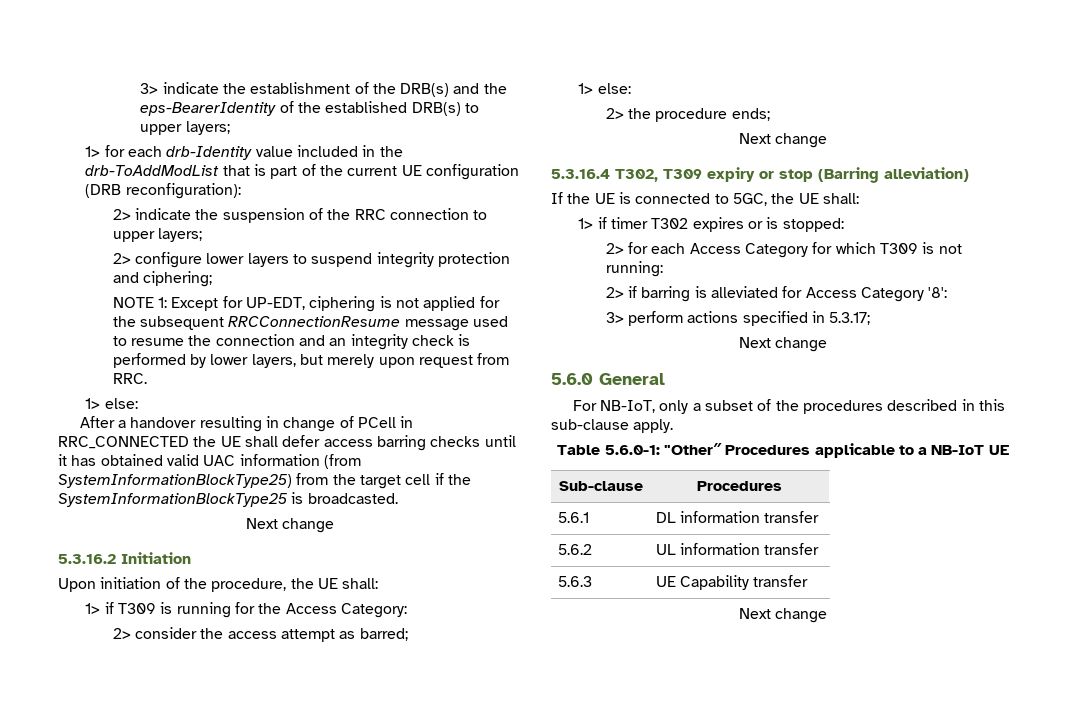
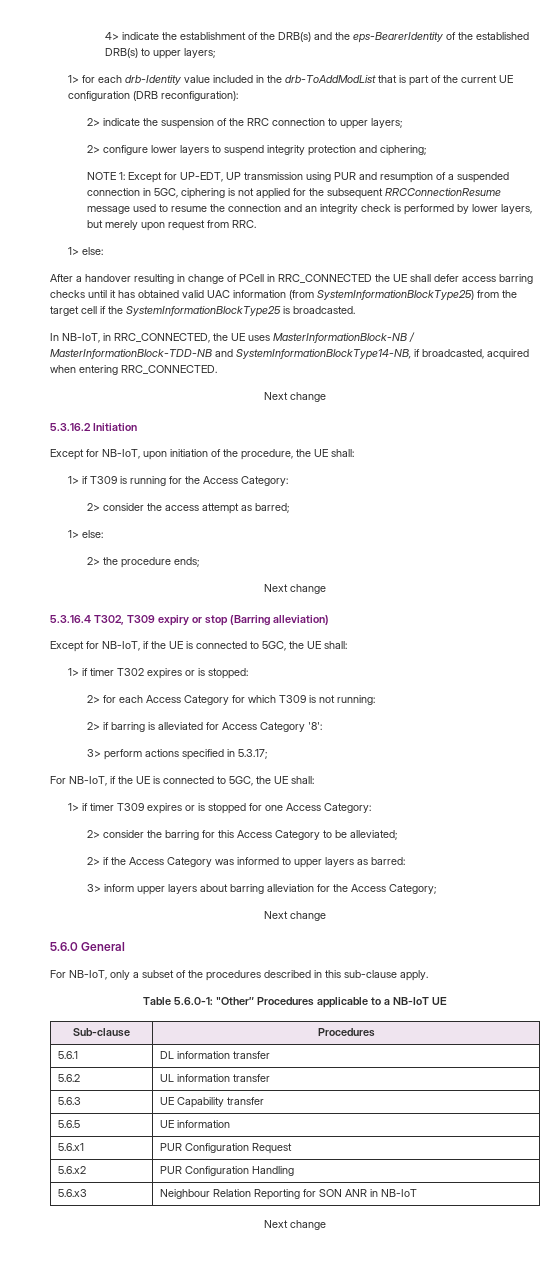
- 3> indicate the establishment of the DRB(s) and the eps-BearerIdentity of the established DRB(s) to upper layers;
+ 4> indicate the establishment of the DRB(s) and the eps-BearerIdentity of the established DRB(s) to upper layers;
- NOTE 1: Except for UP-EDT, ciphering is not applied for the subsequent RRCConnectionResume message used to resume the connection and an integrity check is performed by lower layers, but merely upon request from RRC.
+ NOTE 1: Except for UP-EDT, UP transmission using PUR and resumption of a suspended connection in 5GC, ciphering is not applied for the subsequent RRCConnectionResume message used to resume the connection and an integrity check is performed by lower layers, but merely upon request from RRC.
+ In NB-IoT, in RRC_CONNECTED, the UE uses MasterInformationBlock-NB / MasterInformationBlock-TDD-NB and SystemInformationBlockType14-NB, if broadcasted, acquired when entering RRC_CONNECTED.
- Upon initiation of the procedure, the UE shall:
+ Except for NB-IoT, upon initiation of the procedure, the UE shall:
- If the UE is connected to 5GC, the UE shall:
+ Except for NB-IoT, if the UE is connected to 5GC, the UE shall:
+ For NB-IoT, if the UE is connected to 5GC, the UE shall:
+ 1> if timer T309 expires or is stopped for one Access Category:
+ 2> consider the barring for this Access Category to be alleviated;
+ 2> if the Access Category was informed to upper layers as barred:
+ 3> inform upper layers about barring alleviation for the Access Category;
+ 5.6.5 | UE information
+ 5.6.x1 | PUR Configuration Request
+ 5.6.x2 | PUR Configuration Handling
+ 5.6.x3 | Neighbour Relation Reporting for SON ANR in NB-IoT

